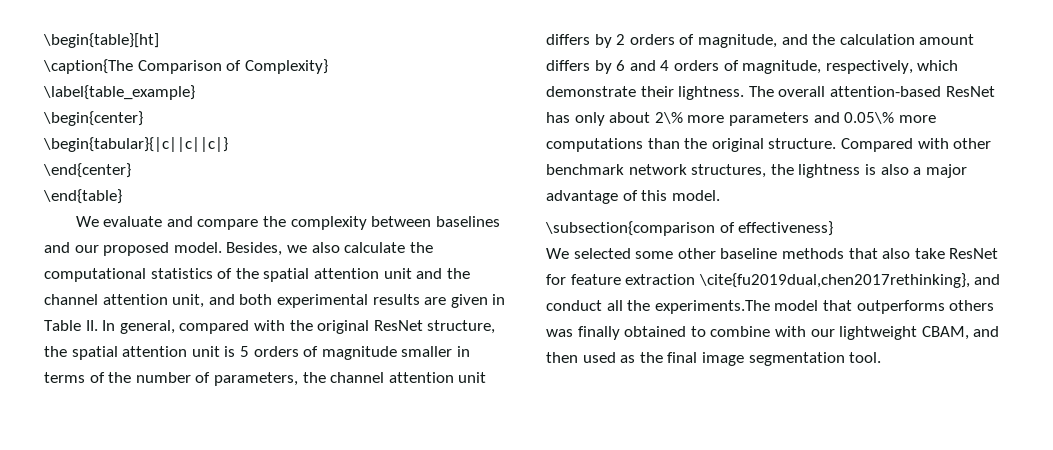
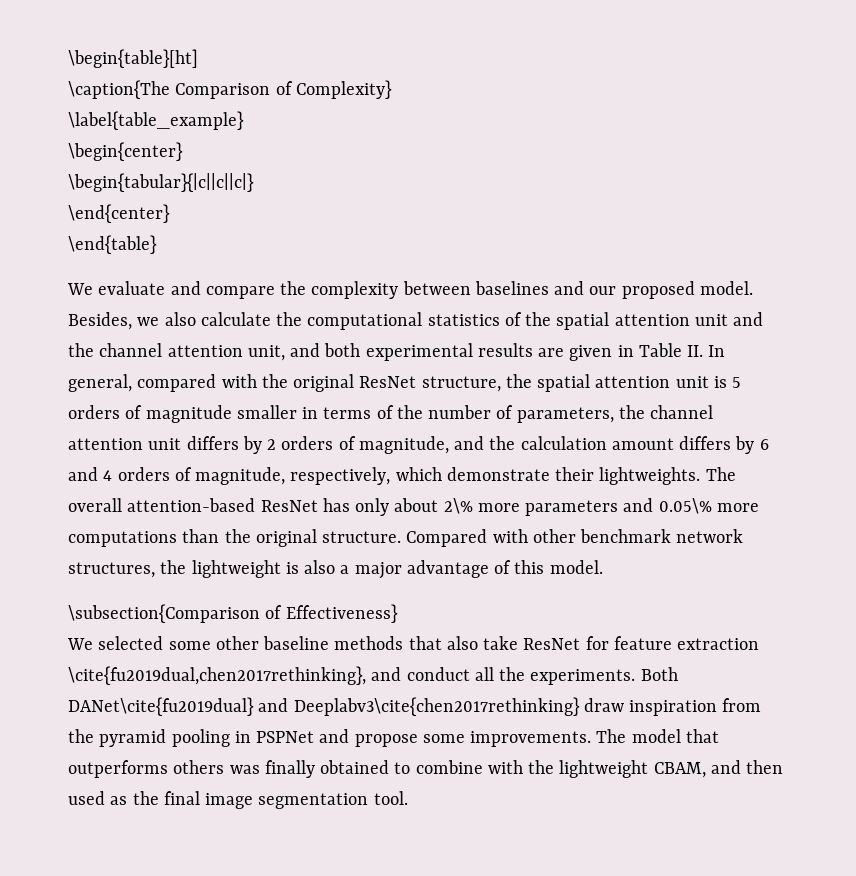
- Besides, we also calculate the computational statistics of the spatial attention unit and the channel attention unit, and both experimental results are given in Table II. In general, compared with the original ResNet structure, the spatial attention unit is 5 orders of magnitude smaller in terms of the number of parameters, the channel attention unit differs by 2 orders of magnitude, and the calculation amount differs by 6 and 4 orders of magnitude, respectively, which demonstrate their lightness.
+ Besides, we also calculate the computational statistics of the spatial attention unit and the channel attention unit, and both experimental results are given in Table II. In general, compared with the original ResNet structure, the spatial attention unit is 5 orders of magnitude smaller in terms of the number of parameters, the channel attention unit differs by 2 orders of magnitude, and the calculation amount differs by 6 and 4 orders of magnitude, respectively, which demonstrate their lightweights.
- Compared with other benchmark network structures, the lightness is also a major advantage of this model.
+ Compared with other benchmark network structures, the lightweight is also a major advantage of this model.
- \subsection{comparison of effectiveness}
+ \subsection{Comparison of Effectiveness}
- We selected some other baseline methods that also take ResNet for feature extraction \cite{fu2019dual,chen2017rethinking}, and conduct all the experiments.The model that outperforms others was finally obtained to combine with our lightweight CBAM, and then used as the final image segmentation tool.
+ We selected some other baseline methods that also take ResNet for feature extraction \cite{fu2019dual,chen2017rethinking}, and conduct all the experiments. Both DANet\cite{fu2019dual} and Deeplabv3\cite{chen2017rethinking} draw inspiration from the pyramid pooling in PSPNet and propose some improvements. The model that outperforms others was finally obtained to combine with the lightweight CBAM, and then used as the final image segmentation tool.

